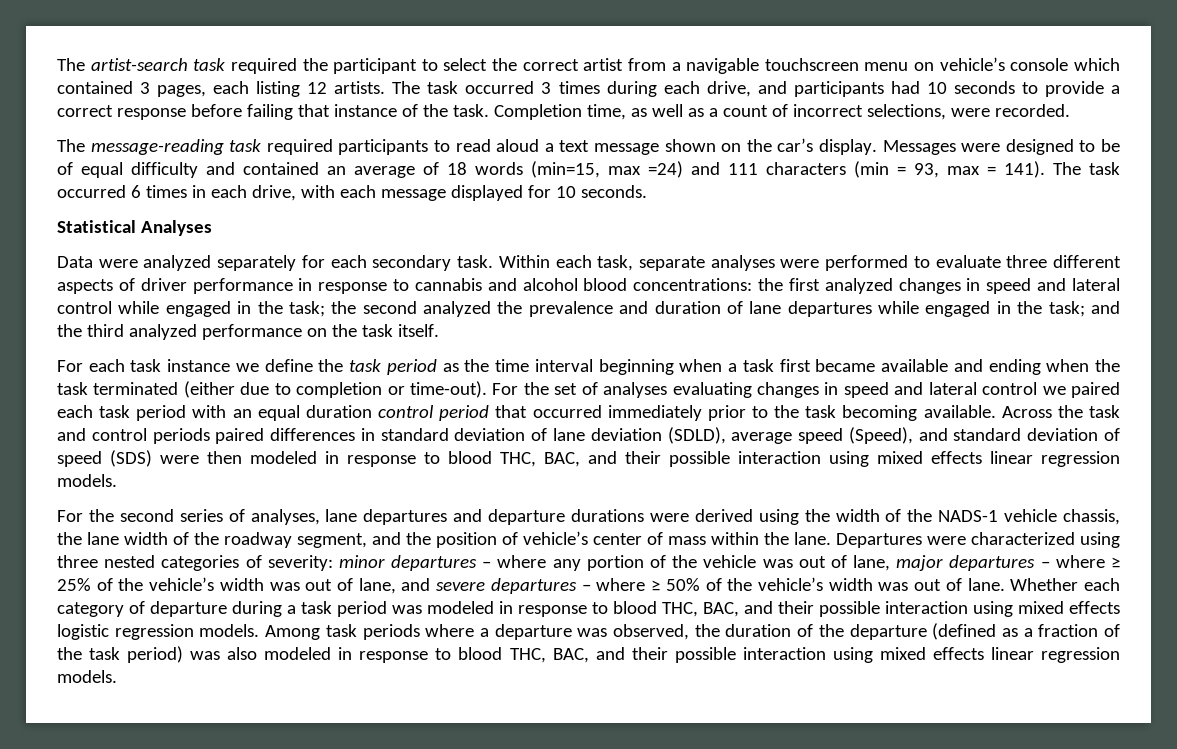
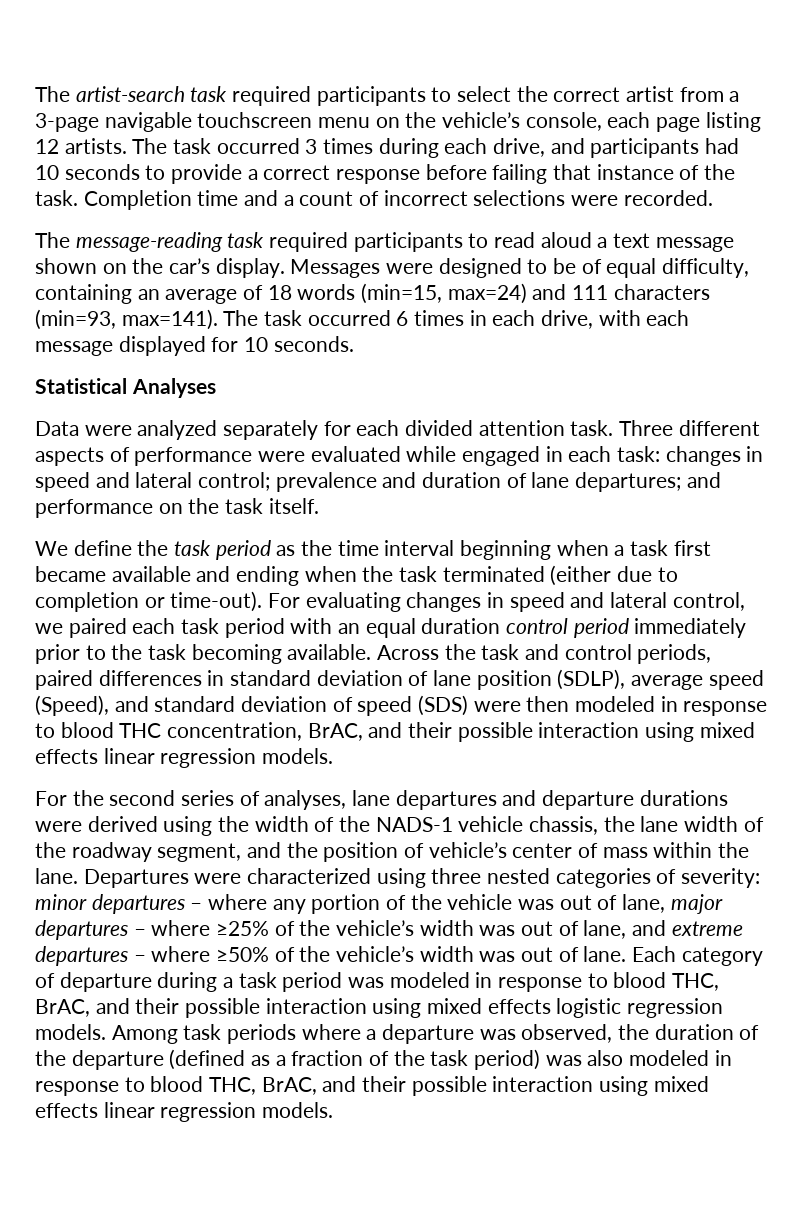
- The artist-search task required the participant to select the correct artist from a navigable touchscreen menu on vehicle’s console which contained 3 pages, each listing 12 artists.
+ The artist-search task required participants to select the correct artist from a 3-page navigable touchscreen menu on the vehicle’s console, each page listing 12 artists.
- Completion time, as well as a count of incorrect selections, were recorded.
+ Completion time and a count of incorrect selections were recorded.
- Messages were designed to be of equal difficulty and contained an average of 18 words (min=15, max =24) and 111 characters (min = 93, max = 141).
+ Messages were designed to be of equal difficulty, containing an average of 18 words (min=15, max=24) and 111 characters (min=93, max=141).
- Data were analyzed separately for each secondary task. Within each task, separate analyses were performed to evaluate three different aspects of driver performance in response to cannabis and alcohol blood concentrations: the first analyzed changes in speed and lateral control while engaged in the task; the second analyzed the prevalence and duration of lane departures while engaged in the task; and the third analyzed performance on the task itself.
+ Data were analyzed separately for each divided attention task. Three different aspects of performance were evaluated while engaged in each task: changes in speed and lateral control; prevalence and duration of lane departures; and performance on the task itself.
- For each task instance we define the task period as the time interval beginning when a task first became available and ending when the task terminated (either due to completion or time-out).
+ We define the task period as the time interval beginning when a task first became available and ending when the task terminated (either due to completion or time-out).
- For the set of analyses evaluating changes in speed and lateral control we paired each task period with an equal duration control period that occurred immediately prior to the task becoming available.
+ For evaluating changes in speed and lateral control, we paired each task period with an equal duration control period immediately prior to the task becoming available.
- Across the task and control periods paired differences in standard deviation of lane deviation (SDLD), average speed (Speed), and standard deviation of speed (SDS) were then modeled in response to blood THC, BAC, and their possible interaction using mixed effects linear regression models.
+ Across the task and control periods, paired differences in standard deviation of lane position (SDLP), average speed (Speed), and standard deviation of speed (SDS) were then modeled in response to blood THC concentration, BrAC, and their possible interaction using mixed effects linear regression models.
- Departures were characterized using three nested categories of severity: minor departures – where any portion of the vehicle was out of lane, major departures – where ≥ 25% of the vehicle’s width was out of lane, and severe departures – where ≥ 50% of the vehicle’s width was out of lane.
+ Departures were characterized using three nested categories of severity: minor departures – where any portion of the vehicle was out of lane, major departures – where ≥25% of the vehicle’s width was out of lane, and extreme departures – where ≥50% of the vehicle’s width was out of lane.
- Whether each category of departure during a task period was modeled in response to blood THC, BAC, and their possible interaction using mixed effects logistic regression models.
+ Each category of departure during a task period was modeled in response to blood THC, BrAC, and their possible interaction using mixed effects logistic regression models.
- Among task periods where a departure was observed, the duration of the departure (defined as a fraction of the task period) was also modeled in response to blood THC, BAC, and their possible interaction using mixed effects linear regression models.
+ Among task periods where a departure was observed, the duration of the departure (defined as a fraction of the task period) was also modeled in response to blood THC, BrAC, and their possible interaction using mixed effects linear regression models.

